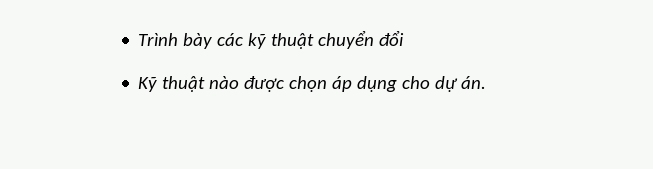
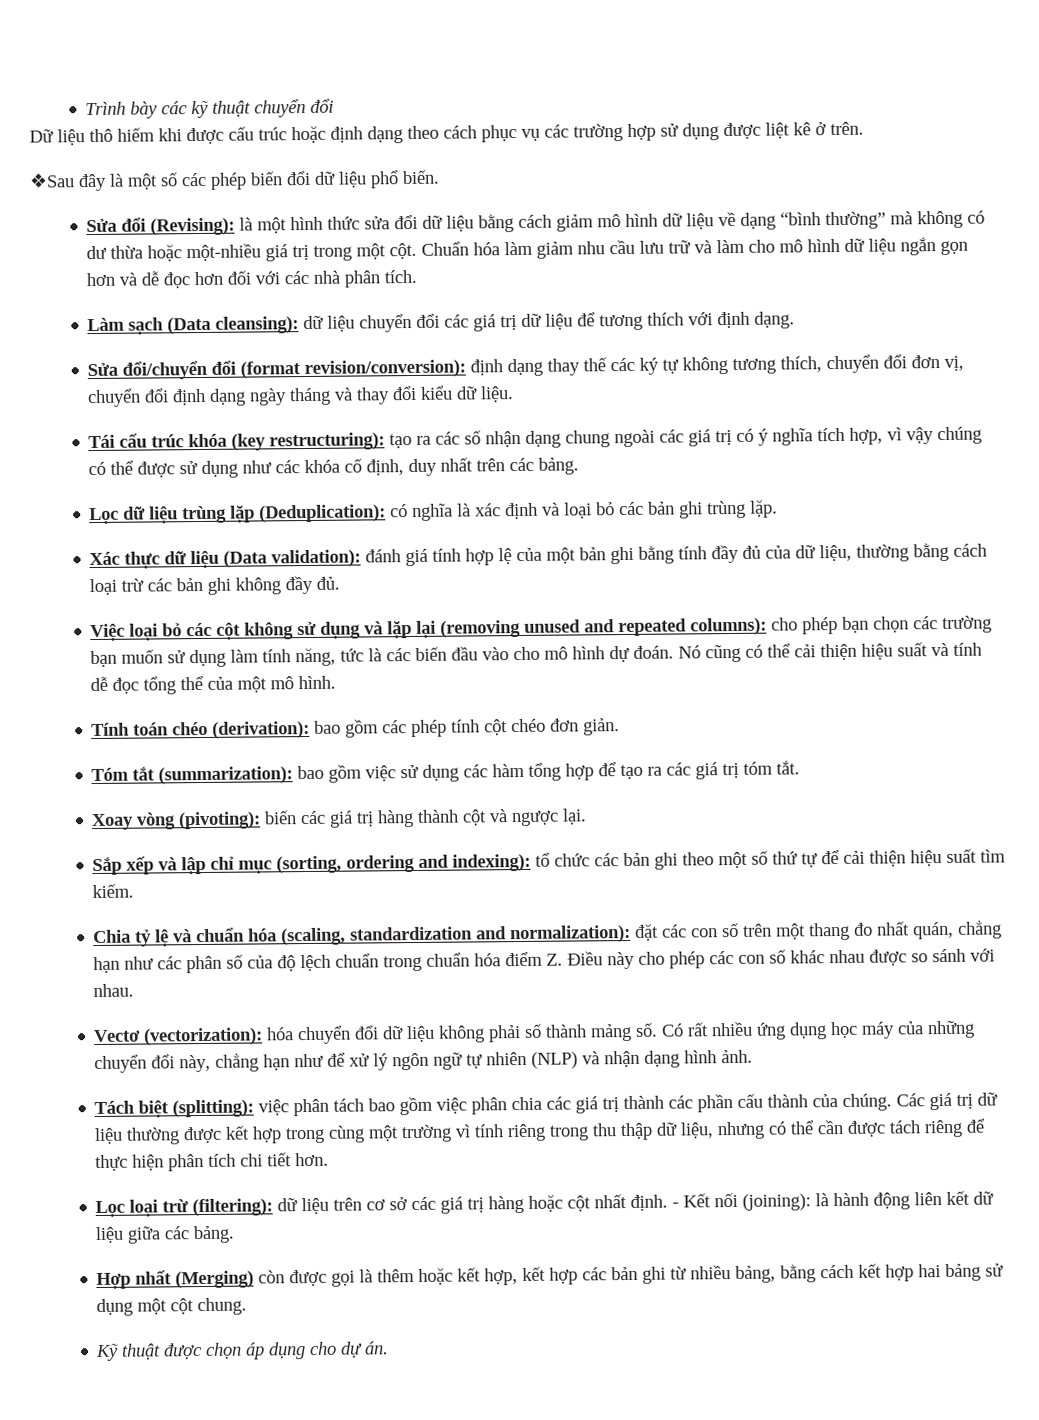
+ Dữ liệu thô hiếm khi được cấu trúc hoặc định dạng theo cách phục vụ các trường hợp sử dụng được liệt kê ở trên.
+ ❖Sau đây là một số các phép biến đổi dữ liệu phổ biến.
+ Sửa đổi (Revising): là một hình thức sửa đổi dữ liệu bằng cách giảm mô hình dữ liệu về dạng “bình thường” mà không có dư thừa hoặc một-nhiều giá trị trong một cột. Chuẩn hóa làm giảm nhu cầu lưu trữ và làm cho mô hình dữ liệu ngắn gọn hơn và dễ đọc hơn đối với các nhà phân tích.
+ Làm sạch (Data cleansing): dữ liệu chuyển đổi các giá trị dữ liệu để tương thích với định dạng.
+ Sửa đổi/chuyển đổi (format revision/conversion): định dạng thay thế các ký tự không tương thích, chuyển đổi đơn vị, chuyển đổi định dạng ngày tháng và thay đổi kiểu dữ liệu.
+ Tái cấu trúc khóa (key restructuring): tạo ra các số nhận dạng chung ngoài các giá trị có ý nghĩa tích hợp, vì vậy chúng có thể được sử dụng như các khóa cố định, duy nhất trên các bảng.
+ Lọc dữ liệu trùng lặp (Deduplication): có nghĩa là xác định và loại bỏ các bản ghi trùng lặp.
+ Xác thực dữ liệu (Data validation): đánh giá tính hợp lệ của một bản ghi bằng tính đầy đủ của dữ liệu, thường bằng cách loại trừ các bản ghi không đầy đủ.
+ Việc loại bỏ các cột không sử dụng và lặp lại (removing unused and repeated columns): cho phép bạn chọn các trường bạn muốn sử dụng làm tính năng, tức là các biến đầu vào cho mô hình dự đoán. Nó cũng có thể cải thiện hiệu suất và tính dễ đọc tổng thể của một mô hình.
+ Tính toán chéo (derivation): bao gồm các phép tính cột chéo đơn giản.
+ Tóm tắt (summarization): bao gồm việc sử dụng các hàm tổng hợp để tạo ra các giá trị tóm tắt.
+ Xoay vòng (pivoting): biến các giá trị hàng thành cột và ngược lại.
+ Sắp xếp và lập chỉ mục (sorting, ordering and indexing): tổ chức các bản ghi theo một số thứ tự để cải thiện hiệu suất tìm kiếm.
+ Chia tỷ lệ và chuẩn hóa (scaling, standardization and normalization): đặt các con số trên một thang đo nhất quán, chẳng hạn như các phân số của độ lệch chuẩn trong chuẩn hóa điểm Z. Điều này cho phép các con số khác nhau được so sánh với nhau.
+ Vectơ (vectorization): hóa chuyển đổi dữ liệu không phải số thành mảng số. Có rất nhiều ứng dụng học máy của những chuyển đổi này, chẳng hạn như để xử lý ngôn ngữ tự nhiên (NLP) và nhận dạng hình ảnh.
+ Tách biệt (splitting): việc phân tách bao gồm việc phân chia các giá trị thành các phần cấu thành của chúng. Các giá trị dữ liệu thường được kết hợp trong cùng một trường vì tính riêng trong thu thập dữ liệu, nhưng có thể cần được tách riêng để thực hiện phân tích chi tiết hơn.
+ Lọc loại trừ (filtering): dữ liệu trên cơ sở các giá trị hàng hoặc cột nhất định. - Kết nối (joining): là hành động liên kết dữ liệu giữa các bảng.
+ Hợp nhất (Merging) còn được gọi là thêm hoặc kết hợp, kết hợp các bản ghi từ nhiều bảng, bằng cách kết hợp hai bảng sử dụng một cột chung.
- Kỹ thuật nào được chọn áp dụng cho dự án.
+ Kỹ thuật được chọn áp dụng cho dự án.

